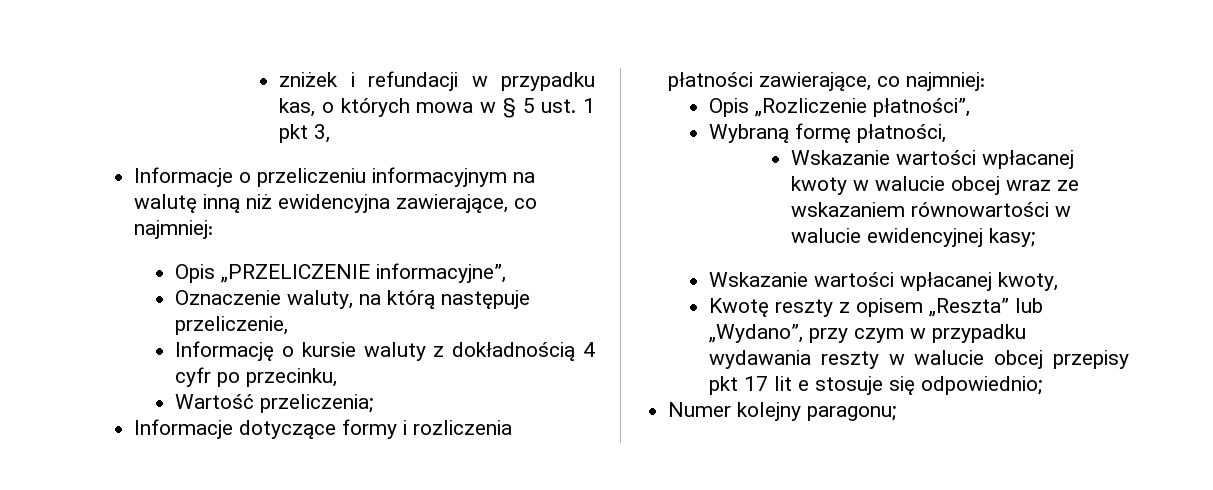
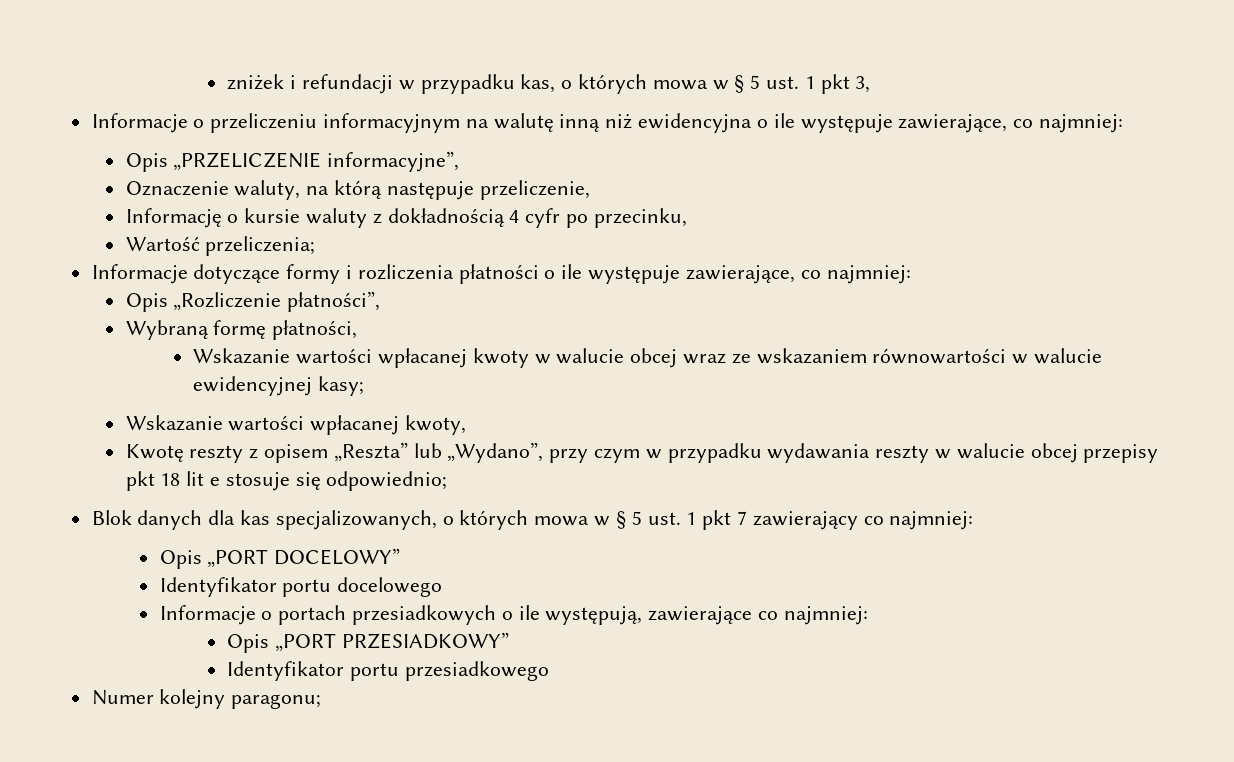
- Informacje o przeliczeniu informacyjnym na walutę inną niż ewidencyjna zawierające, co najmniej:
+ Informacje o przeliczeniu informacyjnym na walutę inną niż ewidencyjna o ile występuje zawierające, co najmniej:
- Informacje dotyczące formy i rozliczenia płatności zawierające, co najmniej:
+ Informacje dotyczące formy i rozliczenia płatności o ile występuje zawierające, co najmniej:
- Kwotę reszty z opisem „Reszta” lub „Wydano”, przy czym w przypadku wydawania reszty w walucie obcej przepisy pkt 17 lit e stosuje się odpowiednio;
+ Kwotę reszty z opisem „Reszta” lub „Wydano”, przy czym w przypadku wydawania reszty w walucie obcej przepisy pkt 18 lit e stosuje się odpowiednio;
+ Blok danych dla kas specjalizowanych, o których mowa w § 5 ust. 1 pkt 7 zawierający co najmniej:
+ Opis „PORT DOCELOWY”
+ Identyfikator portu docelowego
+ Informacje o portach przesiadkowych o ile występują, zawierające co najmniej:
+ Opis „PORT PRZESIADKOWY”
+ Identyfikator portu przesiadkowego

